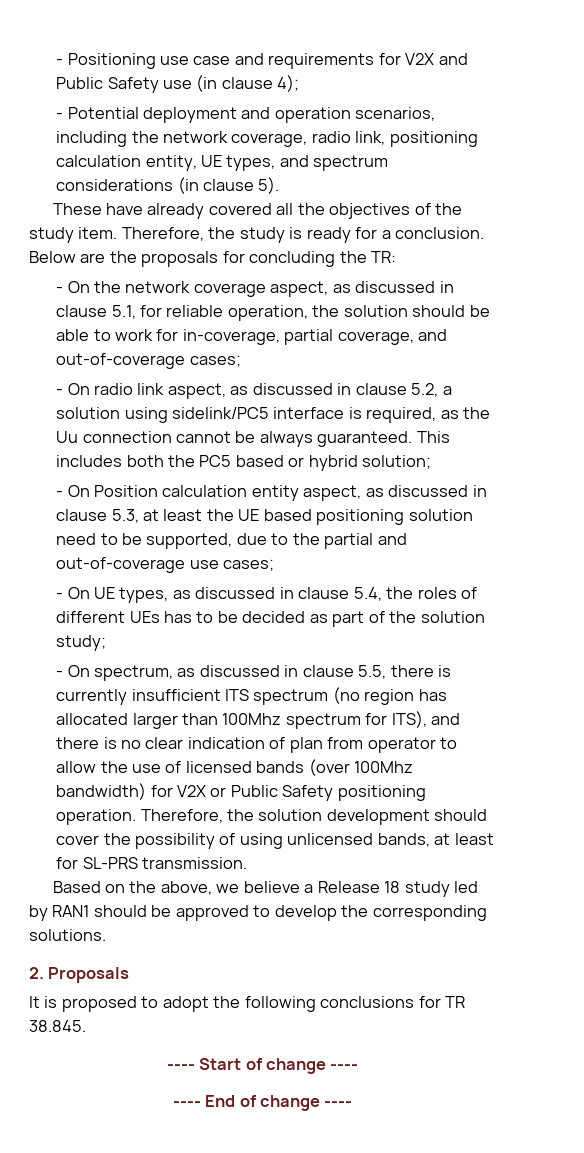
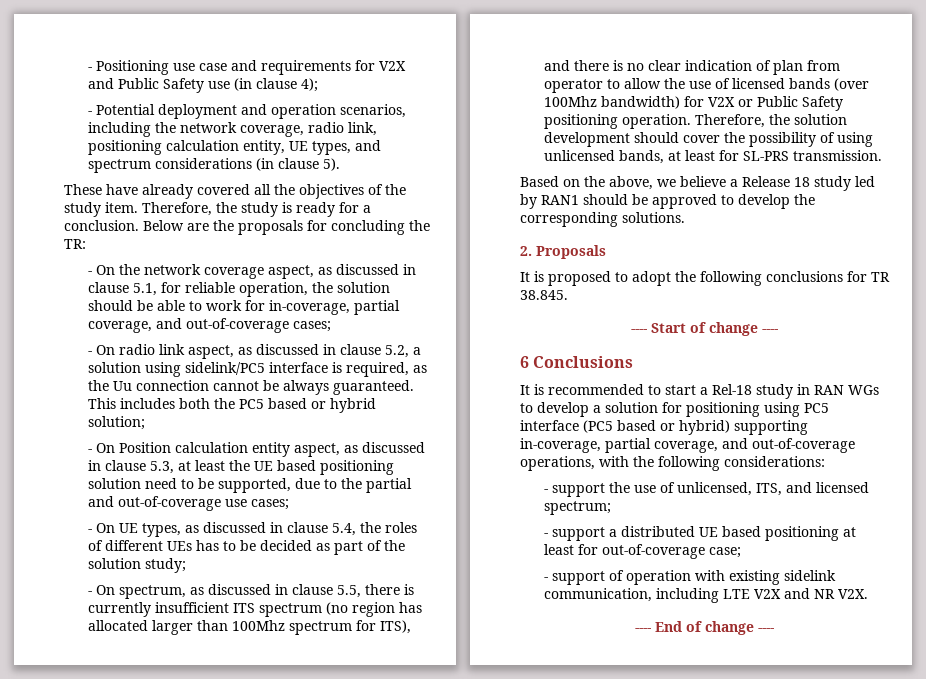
+ 6 Conclusions
+ It is recommended to start a Rel-18 study in RAN WGs to develop a solution for positioning using PC5 interface (PC5 based or hybrid) supporting in-coverage, partial coverage, and out-of-coverage operations, with the following considerations:
+ - support the use of unlicensed, ITS, and licensed spectrum;
+ - support a distributed UE based positioning at least for out-of-coverage case;
+ - support of operation with existing sidelink communication, including LTE V2X and NR V2X.

